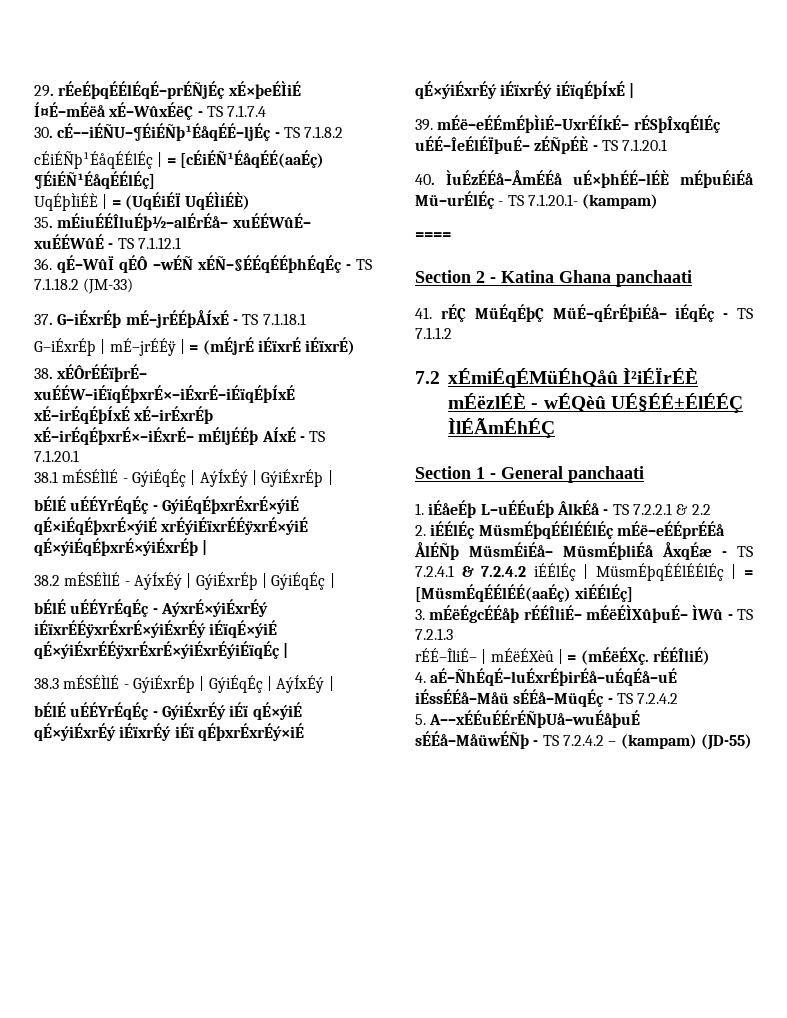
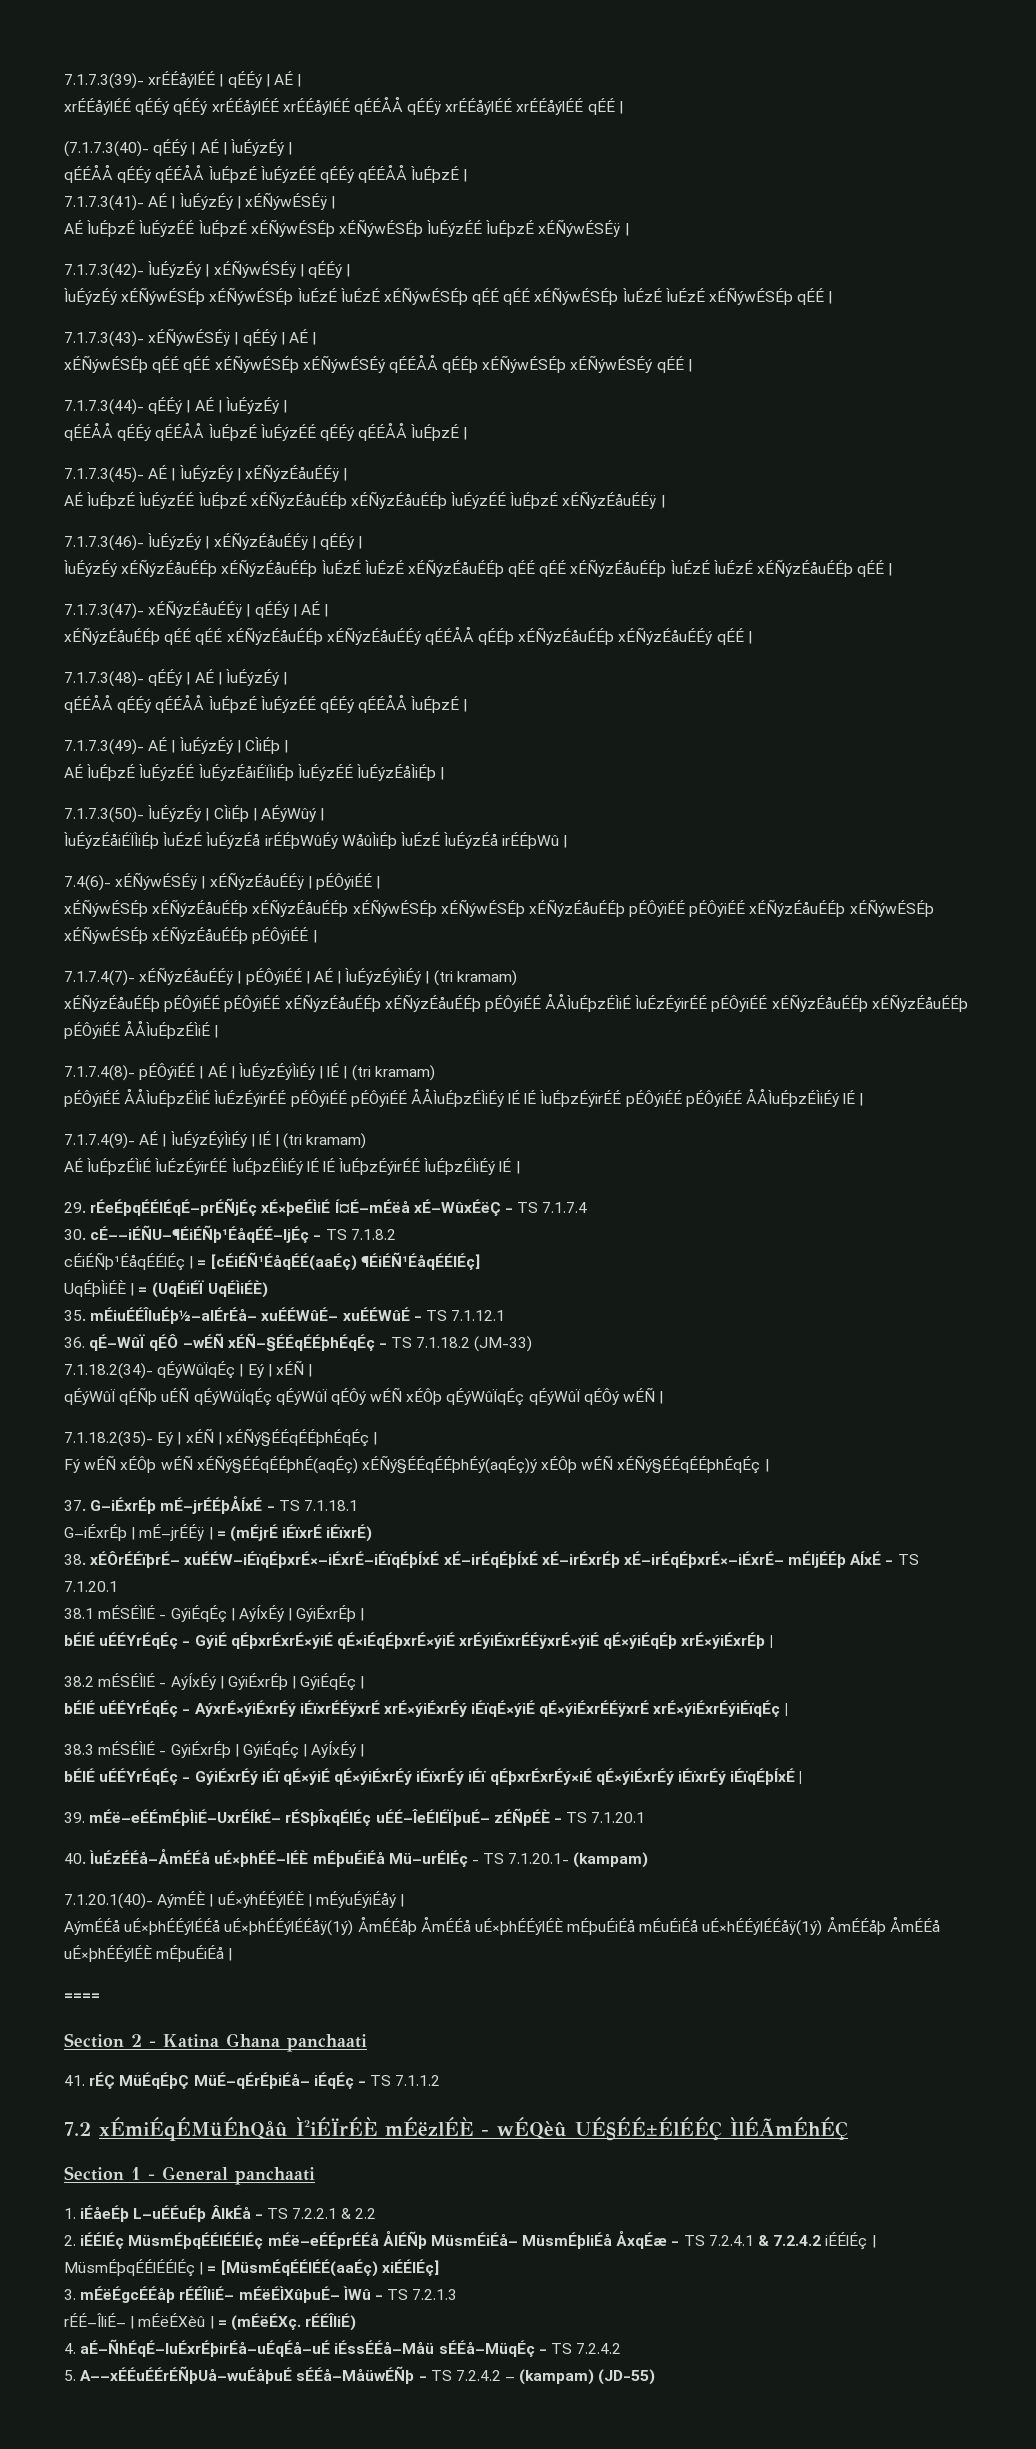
+ 7.1.7.3(39)- xrÉÉåýlÉÉ | qÉÉý | AÉ |
+ xrÉÉåýlÉÉ qÉÉý qÉÉý xrÉÉåýlÉÉ xrÉÉåýlÉÉ qÉÉÅÅ qÉÉÿ xrÉÉåýlÉÉ xrÉÉåýlÉÉ qÉÉ |
+ (7.1.7.3(40)- qÉÉý | AÉ | ÌuÉýzÉý |
+ qÉÉÅÅ qÉÉý qÉÉÅÅ ÌuÉþzÉ ÌuÉýzÉÉ qÉÉý qÉÉÅÅ ÌuÉþzÉ |
+ 7.1.7.3(41)- AÉ | ÌuÉýzÉý | xÉÑýwÉSÉÿ |
+ AÉ ÌuÉþzÉ ÌuÉýzÉÉ ÌuÉþzÉ xÉÑýwÉSÉþ xÉÑýwÉSÉþ ÌuÉýzÉÉ ÌuÉþzÉ xÉÑýwÉSÉÿ |
+ 7.1.7.3(42)- ÌuÉýzÉý | xÉÑýwÉSÉÿ | qÉÉý |
+ ÌuÉýzÉý xÉÑýwÉSÉþ xÉÑýwÉSÉþ ÌuÉzÉ ÌuÉzÉ xÉÑýwÉSÉþ qÉÉ qÉÉ xÉÑýwÉSÉþ ÌuÉzÉ ÌuÉzÉ xÉÑýwÉSÉþ qÉÉ |
+ 7.1.7.3(43)- xÉÑýwÉSÉÿ | qÉÉý | AÉ |
+ xÉÑýwÉSÉþ qÉÉ qÉÉ xÉÑýwÉSÉþ xÉÑýwÉSÉý qÉÉÅÅ qÉÉþ xÉÑýwÉSÉþ xÉÑýwÉSÉý qÉÉ |
+ 7.1.7.3(44)- qÉÉý | AÉ | ÌuÉýzÉý |
+ qÉÉÅÅ qÉÉý qÉÉÅÅ ÌuÉþzÉ ÌuÉýzÉÉ qÉÉý qÉÉÅÅ ÌuÉþzÉ |
+ 7.1.7.3(45)- AÉ | ÌuÉýzÉý | xÉÑýzÉåuÉÉÿ |
+ AÉ ÌuÉþzÉ ÌuÉýzÉÉ ÌuÉþzÉ xÉÑýzÉåuÉÉþ xÉÑýzÉåuÉÉþ ÌuÉýzÉÉ ÌuÉþzÉ xÉÑýzÉåuÉÉÿ |
+ 7.1.7.3(46)- ÌuÉýzÉý | xÉÑýzÉåuÉÉÿ | qÉÉý |
+ ÌuÉýzÉý xÉÑýzÉåuÉÉþ xÉÑýzÉåuÉÉþ ÌuÉzÉ ÌuÉzÉ xÉÑýzÉåuÉÉþ qÉÉ qÉÉ xÉÑýzÉåuÉÉþ ÌuÉzÉ ÌuÉzÉ xÉÑýzÉåuÉÉþ qÉÉ |
+ 7.1.7.3(47)- xÉÑýzÉåuÉÉÿ | qÉÉý | AÉ |
+ xÉÑýzÉåuÉÉþ qÉÉ qÉÉ xÉÑýzÉåuÉÉþ xÉÑýzÉåuÉÉý qÉÉÅÅ qÉÉþ xÉÑýzÉåuÉÉþ xÉÑýzÉåuÉÉý qÉÉ |
+ 7.1.7.3(48)- qÉÉý | AÉ | ÌuÉýzÉý |
+ qÉÉÅÅ qÉÉý qÉÉÅÅ ÌuÉþzÉ ÌuÉýzÉÉ qÉÉý qÉÉÅÅ ÌuÉþzÉ |
+ 7.1.7.3(49)- AÉ | ÌuÉýzÉý | CÌiÉþ |
+ AÉ ÌuÉþzÉ ÌuÉýzÉÉ ÌuÉýzÉåiÉÏÌiÉþ ÌuÉýzÉÉ ÌuÉýzÉåÌiÉþ |
+ 7.1.7.3(50)- ÌuÉýzÉý | CÌiÉþ | AÉýWûý |
+ ÌuÉýzÉåiÉÏÌiÉþ ÌuÉzÉ ÌuÉýzÉå irÉÉþWûÉý WåûÌiÉþ ÌuÉzÉ ÌuÉýzÉå irÉÉþWû |
+ 7.4(6)- xÉÑýwÉSÉÿ | xÉÑýzÉåuÉÉÿ | pÉÔýiÉÉ |
+ xÉÑýwÉSÉþ xÉÑýzÉåuÉÉþ xÉÑýzÉåuÉÉþ xÉÑýwÉSÉþ xÉÑýwÉSÉþ xÉÑýzÉåuÉÉþ pÉÔýiÉÉ pÉÔýiÉÉ xÉÑýzÉåuÉÉþ xÉÑýwÉSÉþ xÉÑýwÉSÉþ xÉÑýzÉåuÉÉþ pÉÔýiÉÉ |
+ 7.1.7.4(7)- xÉÑýzÉåuÉÉÿ | pÉÔýiÉÉ | AÉ | ÌuÉýzÉýÌiÉý | (tri kramam)
+ xÉÑýzÉåuÉÉþ pÉÔýiÉÉ pÉÔýiÉÉ xÉÑýzÉåuÉÉþ xÉÑýzÉåuÉÉþ pÉÔýiÉÉ ÅÅÌuÉþzÉÌiÉ ÌuÉzÉýirÉÉ pÉÔýiÉÉ xÉÑýzÉåuÉÉþ xÉÑýzÉåuÉÉþ pÉÔýiÉÉ ÅÅÌuÉþzÉÌiÉ |
+ 7.1.7.4(8)- pÉÔýiÉÉ | AÉ | ÌuÉýzÉýÌiÉý | lÉ | (tri kramam)
+ pÉÔýiÉÉ ÅÅÌuÉþzÉÌiÉ ÌuÉzÉýirÉÉ pÉÔýiÉÉ pÉÔýiÉÉ ÅÅÌuÉþzÉÌiÉý lÉ lÉ ÌuÉþzÉýirÉÉ pÉÔýiÉÉ pÉÔýiÉÉ ÅÅÌuÉþzÉÌiÉý lÉ |
+ 7.1.7.4(9)- AÉ | ÌuÉýzÉýÌiÉý | lÉ | (tri kramam)
+ AÉ ÌuÉþzÉÌiÉ ÌuÉzÉýirÉÉ ÌuÉþzÉÌiÉý lÉ lÉ ÌuÉþzÉýirÉÉ ÌuÉþzÉÌiÉý lÉ |
+ 7.1.18.2(34)- qÉýWûÏqÉç | Eý | xÉÑ |
+ qÉýWûÏ qÉÑþ uÉÑ qÉýWûÏqÉç qÉýWûÏ qÉÔý wÉÑ xÉÔþ qÉýWûÏqÉç qÉýWûÏ qÉÔý wÉÑ |
+ 7.1.18.2(35)- Eý | xÉÑ | xÉÑý§ÉÉqÉÉþhÉqÉç |
+ Fý wÉÑ xÉÔþ wÉÑ xÉÑý§ÉÉqÉÉþhÉ(aqÉç) xÉÑý§ÉÉqÉÉþhÉý(aqÉç)ý xÉÔþ wÉÑ xÉÑý§ÉÉqÉÉþhÉqÉç |
- bÉlÉ uÉÉYrÉqÉç - GýiÉqÉþxrÉxrÉ×ýiÉ qÉ×iÉqÉþxrÉ×ýiÉ xrÉýiÉïxrÉÉÿxrÉ×ýiÉ qÉ×ýiÉqÉþxrÉ×ýiÉxrÉþ |
+ bÉlÉ uÉÉYrÉqÉç - GýiÉ qÉþxrÉxrÉ×ýiÉ qÉ×iÉqÉþxrÉ×ýiÉ xrÉýiÉïxrÉÉÿxrÉ×ýiÉ qÉ×ýiÉqÉþ xrÉ×ýiÉxrÉþ |
- bÉlÉ uÉÉYrÉqÉç - AýxrÉ×ýiÉxrÉý iÉïxrÉÉÿxrÉxrÉ×ýiÉxrÉý iÉïqÉ×ýiÉ qÉ×ýiÉxrÉÉÿxrÉxrÉ×ýiÉxrÉýiÉïqÉç |
+ bÉlÉ uÉÉYrÉqÉç - AýxrÉ×ýiÉxrÉý iÉïxrÉÉÿxrÉ xrÉ×ýiÉxrÉý iÉïqÉ×ýiÉ qÉ×ýiÉxrÉÉÿxrÉ xrÉ×ýiÉxrÉýiÉïqÉç |
+ 7.1.20.1(40)- AýmÉÈ | uÉ×ýhÉÉýlÉÈ | mÉýuÉýiÉåý |
+ AýmÉÉå uÉ×þhÉÉýlÉÉå uÉ×þhÉÉýlÉÉåÿ(1ý) ÅmÉÉåþ ÅmÉÉå uÉ×þhÉÉýlÉÈ mÉþuÉiÉå mÉuÉiÉå uÉ×hÉÉýlÉÉåÿ(1ý) ÅmÉÉåþ ÅmÉÉå uÉ×þhÉÉýlÉÈ mÉþuÉiÉå |

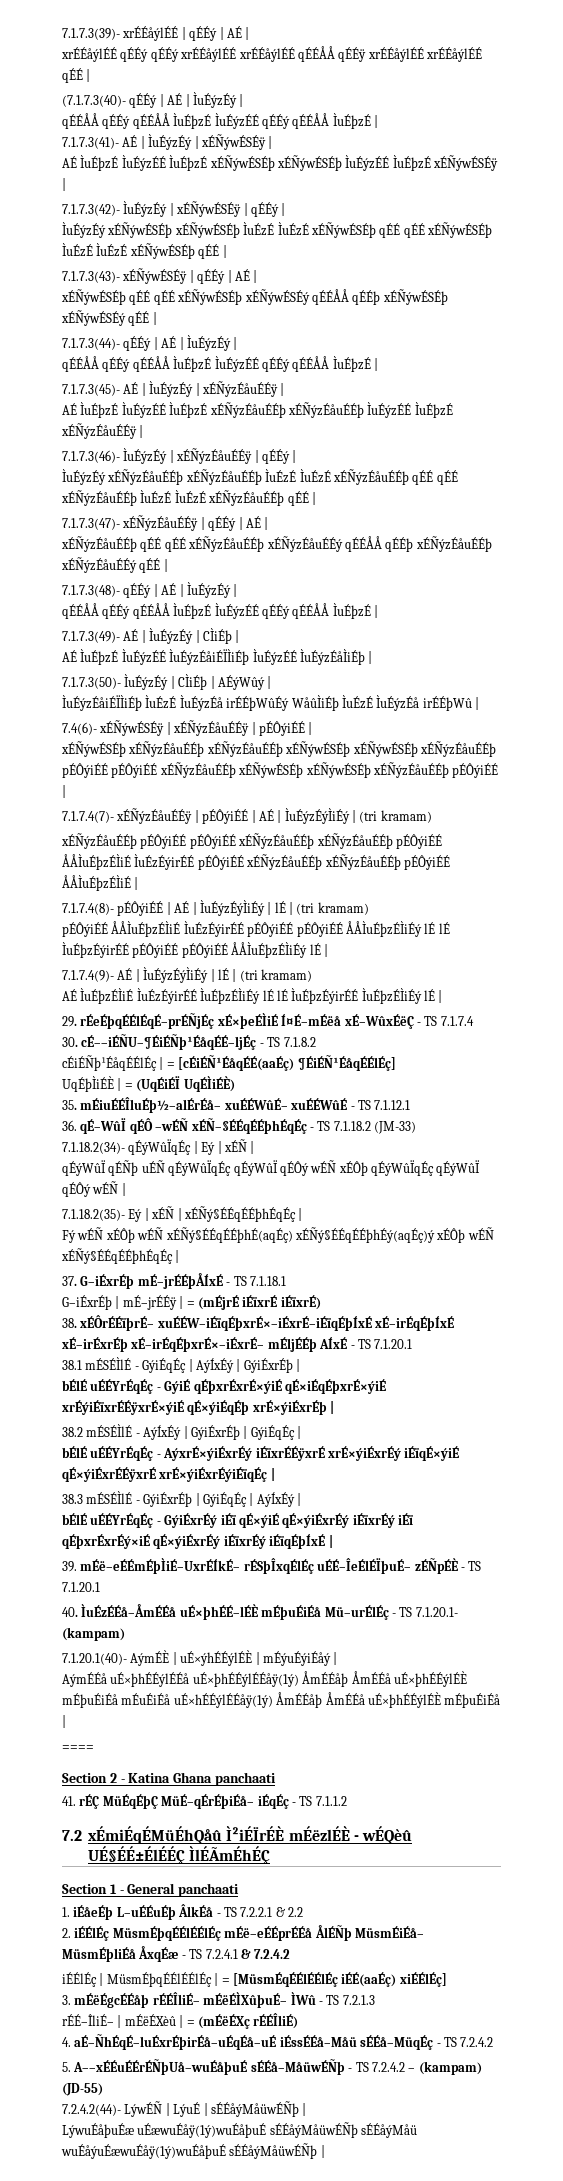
- 2. iÉÉlÉç MüsmÉþqÉÉlÉÉlÉç mÉë–eÉÉprÉÉå ÅlÉÑþ MüsmÉiÉå– MüsmÉþliÉå ÅxqÉæ - TS 7.2.4.1 & 7.2.4.2 iÉÉlÉç | MüsmÉþqÉÉlÉÉlÉç | = [MüsmÉqÉÉlÉÉ(aaÉç) xiÉÉlÉç]
+ 2. iÉÉlÉç MüsmÉþqÉÉlÉÉlÉç mÉë–eÉÉprÉÉå ÅlÉÑþ MüsmÉiÉå– MüsmÉþliÉå ÅxqÉæ - TS 7.2.4.1 & 7.2.4.2
+ iÉÉlÉç | MüsmÉþqÉÉlÉÉlÉç | = [MüsmÉqÉÉlÉÉlÉç iÉÉ(aaÉç) xiÉÉlÉç]
- rÉÉ–ÎliÉ– | mÉëÉXèû | = (mÉëÉXç. rÉÉÎliÉ)
+ rÉÉ–ÎliÉ– | mÉëÉXèû | = (mÉëÉXç rÉÉÎliÉ)
+ 7.2.4.2(44)- LýwÉÑ | LýuÉ | sÉÉåýMåüwÉÑþ |
+ LýwuÉåþuÉæ uÉæwuÉåÿ(1ý)wuÉåþuÉ sÉÉåýMåüwÉÑþ sÉÉåýMåü wuÉåýuÉæwuÉåÿ(1ý)wuÉåþuÉ sÉÉåýMåüwÉÑþ |

